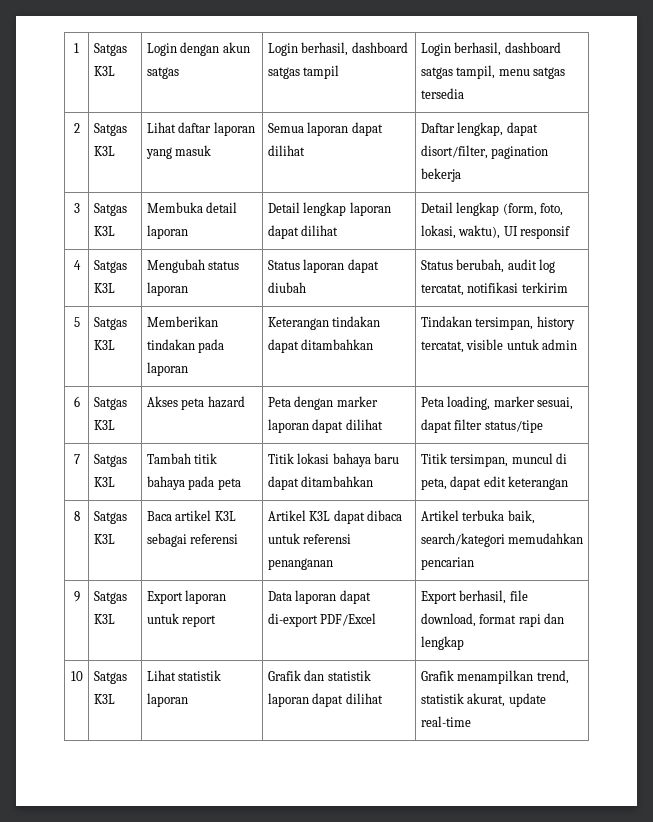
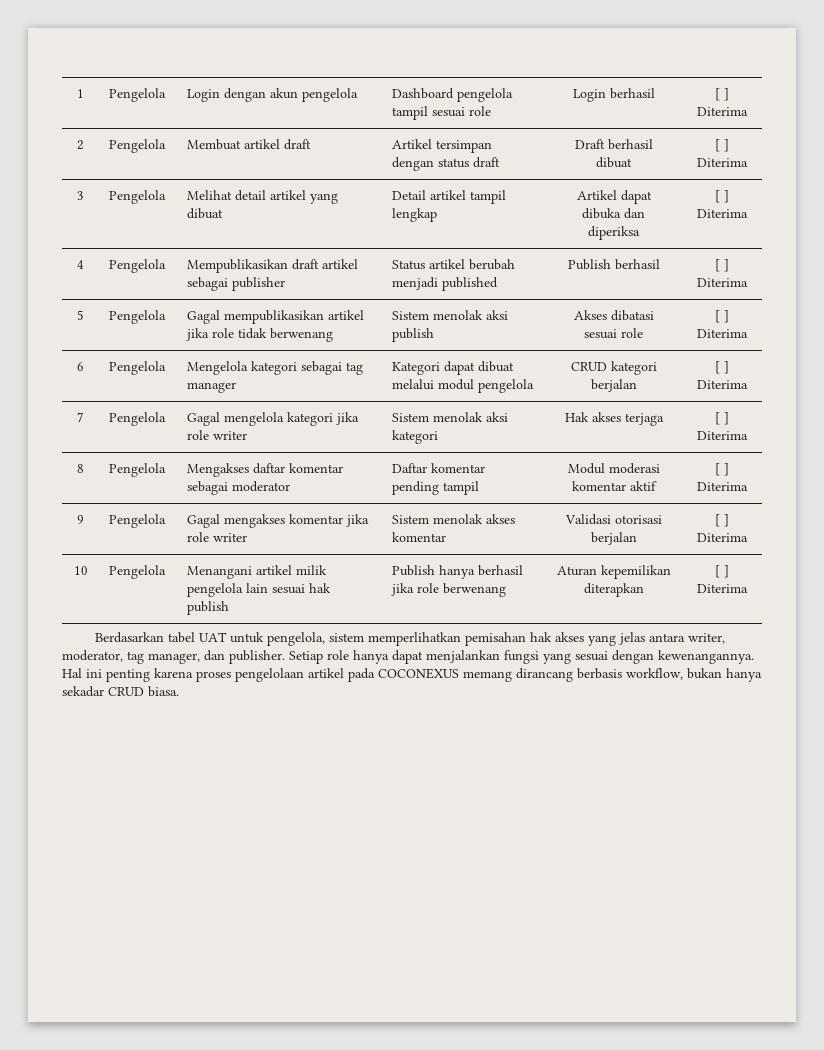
- 1 | Satgas K3L | Login dengan akun satgas | Login berhasil, dashboard satgas tampil | Login berhasil, dashboard satgas tampil, menu satgas tersedia
- 2 | Satgas K3L | Lihat daftar laporan yang masuk | Semua laporan dapat dilihat | Daftar lengkap, dapat disort/filter, pagination bekerja
- 3 | Satgas K3L | Membuka detail laporan | Detail lengkap laporan dapat dilihat | Detail lengkap (form, foto, lokasi, waktu), UI responsif
- 4 | Satgas K3L | Mengubah status laporan | Status laporan dapat diubah | Status berubah, audit log tercatat, notifikasi terkirim
- 5 | Satgas K3L | Memberikan tindakan pada laporan | Keterangan tindakan dapat ditambahkan | Tindakan tersimpan, history tercatat, visible untuk admin
- 6 | Satgas K3L | Akses peta hazard | Peta dengan marker laporan dapat dilihat | Peta loading, marker sesuai, dapat filter status/tipe
- 7 | Satgas K3L | Tambah titik bahaya pada peta | Titik lokasi bahaya baru dapat ditambahkan | Titik tersimpan, muncul di peta, dapat edit keterangan
- 8 | Satgas K3L | Baca artikel K3L sebagai referensi | Artikel K3L dapat dibaca untuk referensi penanganan | Artikel terbuka baik, search/kategori memudahkan pencarian
- 9 | Satgas K3L | Export laporan untuk report | Data laporan dapat di-export PDF/Excel | Export berhasil, file download, format rapi dan lengkap
- 10 | Satgas K3L | Lihat statistik laporan | Grafik dan statistik laporan dapat dilihat | Grafik menampilkan trend, statistik akurat, update real-time
+ 1 | Pengelola | Login dengan akun pengelola | Dashboard pengelola tampil sesuai role | Login berhasil | [ ] Diterima
+ 2 | Pengelola | Membuat artikel draft | Artikel tersimpan dengan status draft | Draft berhasil dibuat | [ ] Diterima
+ 3 | Pengelola | Melihat detail artikel yang dibuat | Detail artikel tampil lengkap | Artikel dapat dibuka dan diperiksa | [ ] Diterima
+ 4 | Pengelola | Mempublikasikan draft artikel sebagai publisher | Status artikel berubah menjadi published | Publish berhasil | [ ] Diterima
+ 5 | Pengelola | Gagal mempublikasikan artikel jika role tidak berwenang | Sistem menolak aksi publish | Akses dibatasi sesuai role | [ ] Diterima
+ 6 | Pengelola | Mengelola kategori sebagai tag manager | Kategori dapat dibuat melalui modul pengelola | CRUD kategori berjalan | [ ] Diterima
+ 7 | Pengelola | Gagal mengelola kategori jika role writer | Sistem menolak aksi kategori | Hak akses terjaga | [ ] Diterima
+ 8 | Pengelola | Mengakses daftar komentar sebagai moderator | Daftar komentar pending tampil | Modul moderasi komentar aktif | [ ] Diterima
+ 9 | Pengelola | Gagal mengakses komentar jika role writer | Sistem menolak akses komentar | Validasi otorisasi berjalan | [ ] Diterima
+ 10 | Pengelola | Menangani artikel milik pengelola lain sesuai hak publish | Publish hanya berhasil jika role berwenang | Aturan kepemilikan diterapkan | [ ] Diterima
+ Berdasarkan tabel UAT untuk pengelola, sistem memperlihatkan pemisahan hak akses yang jelas antara writer, moderator, tag manager, dan publisher. Setiap role hanya dapat menjalankan fungsi yang sesuai dengan kewenangannya. Hal ini penting karena proses pengelolaan artikel pada COCONEXUS memang dirancang berbasis workflow, bukan hanya sekadar CRUD biasa.

